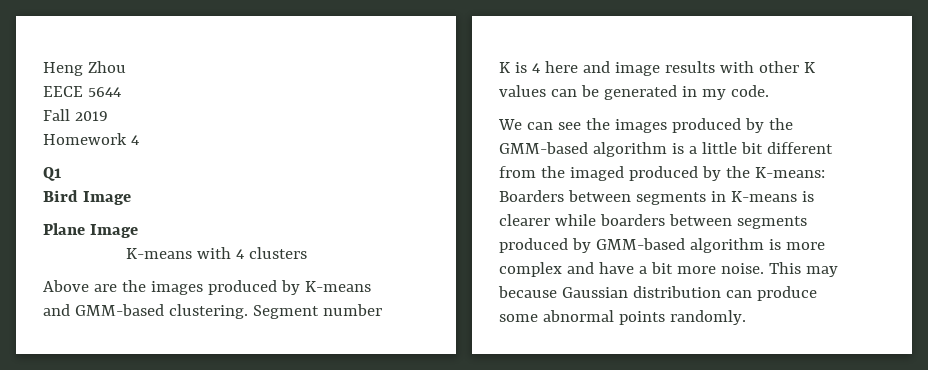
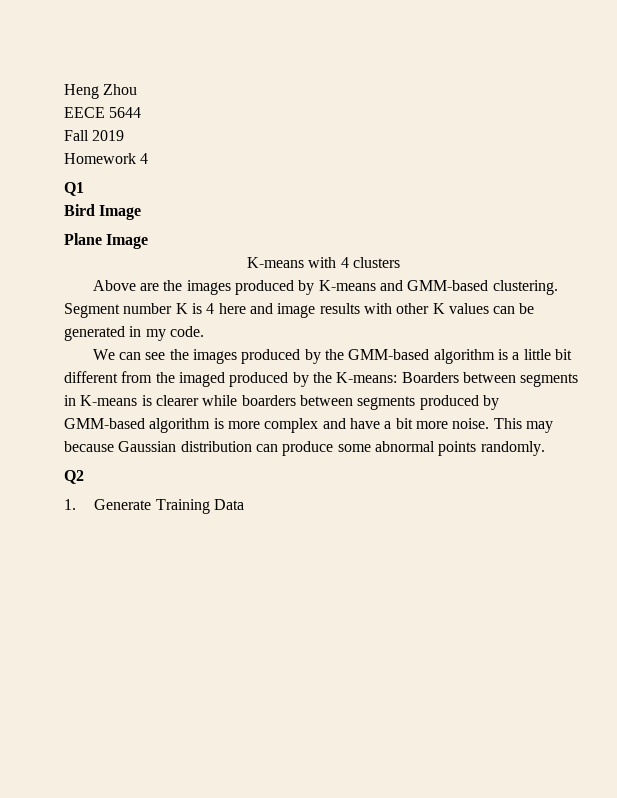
+ Q2
+ 1. Generate Training Data

